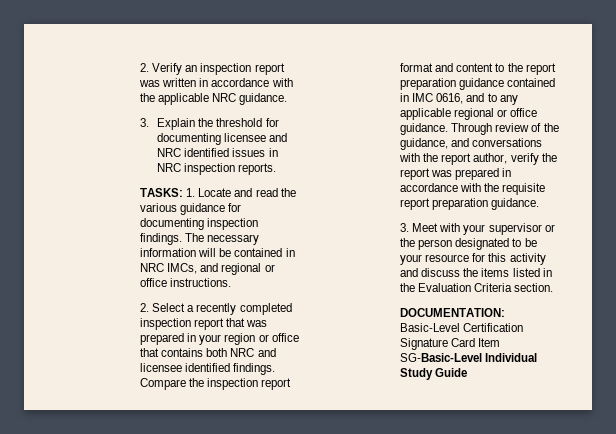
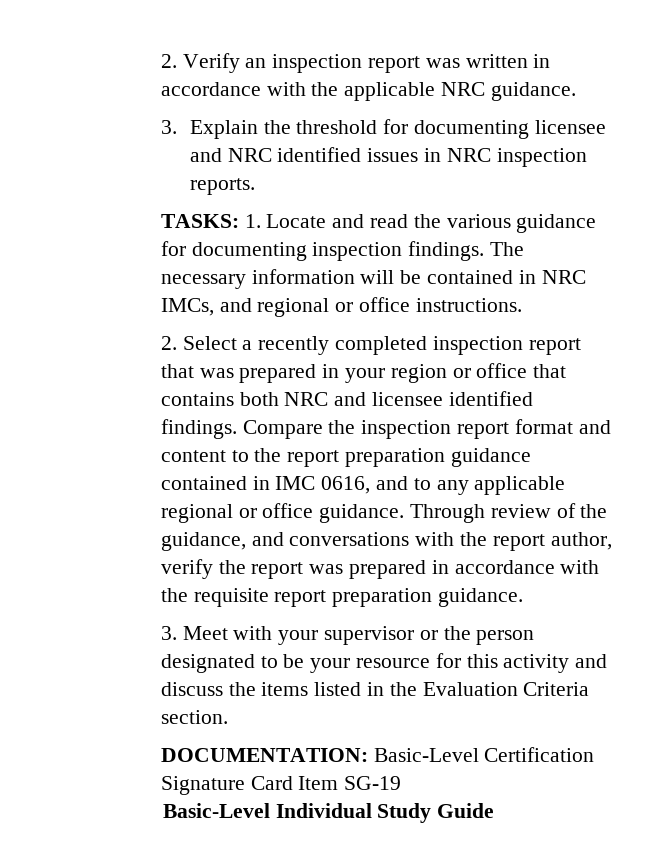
- DOCUMENTATION: Basic-Level Certification Signature Card Item SG-Basic-Level Individual Study Guide
+ DOCUMENTATION: Basic-Level Certification Signature Card Item SG-19
+ Basic-Level Individual Study Guide

